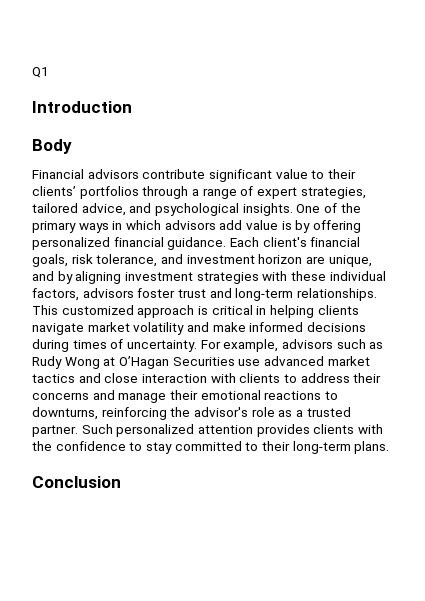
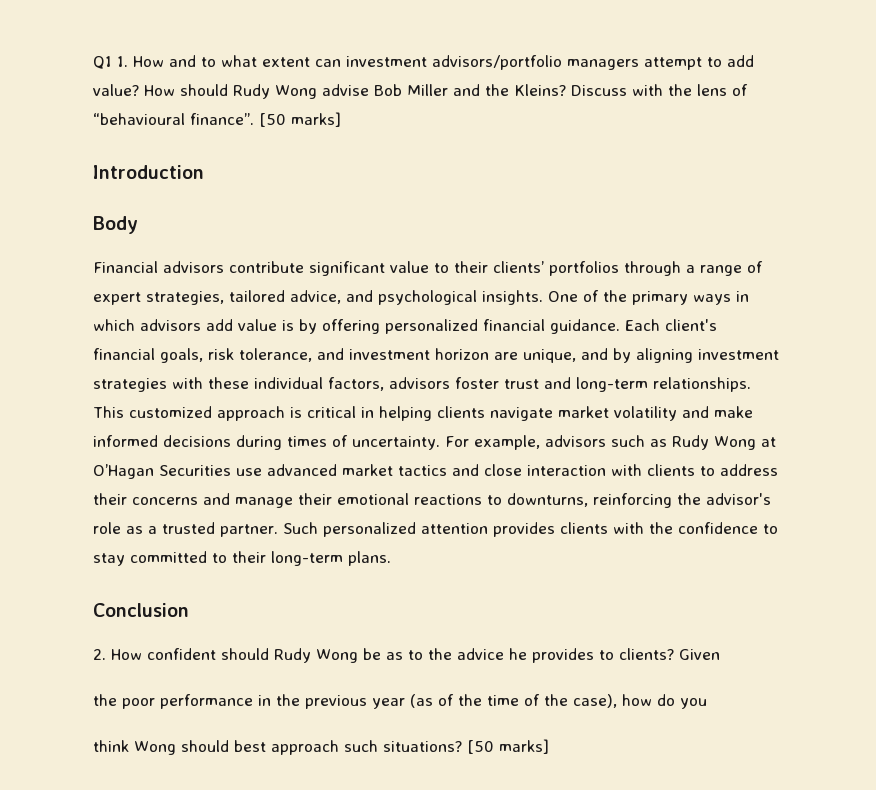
- Q1
+ Q1 1. How and to what extent can investment advisors/portfolio managers attempt to add value? How should Rudy Wong advise Bob Miller and the Kleins? Discuss with the lens of “behavioural finance”. [50 marks]
+ 2. How confident should Rudy Wong be as to the advice he provides to clients? Given
+ the poor performance in the previous year (as of the time of the case), how do you
+ think Wong should best approach such situations? [50 marks]

